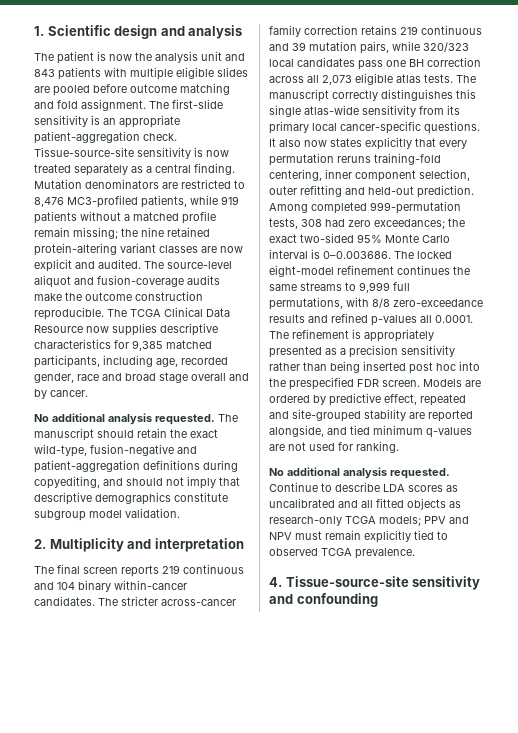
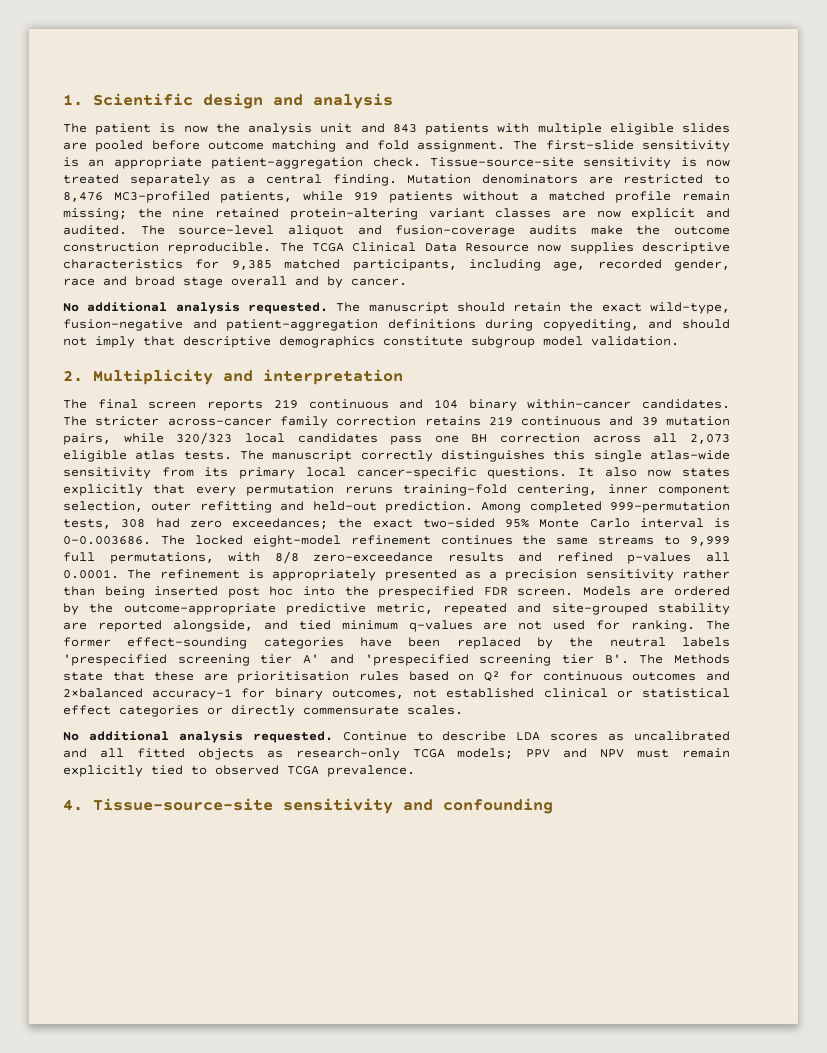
- Models are ordered by predictive effect, repeated and site-grouped stability are reported alongside, and tied minimum q-values are not used for ranking.
+ Models are ordered by the outcome-appropriate predictive metric, repeated and site-grouped stability are reported alongside, and tied minimum q-values are not used for ranking. The former effect-sounding categories have been replaced by the neutral labels 'prespecified screening tier A' and 'prespecified screening tier B'. The Methods state that these are prioritisation rules based on Q² for continuous outcomes and 2×balanced accuracy−1 for binary outcomes, not established clinical or statistical effect categories or directly commensurate scales.

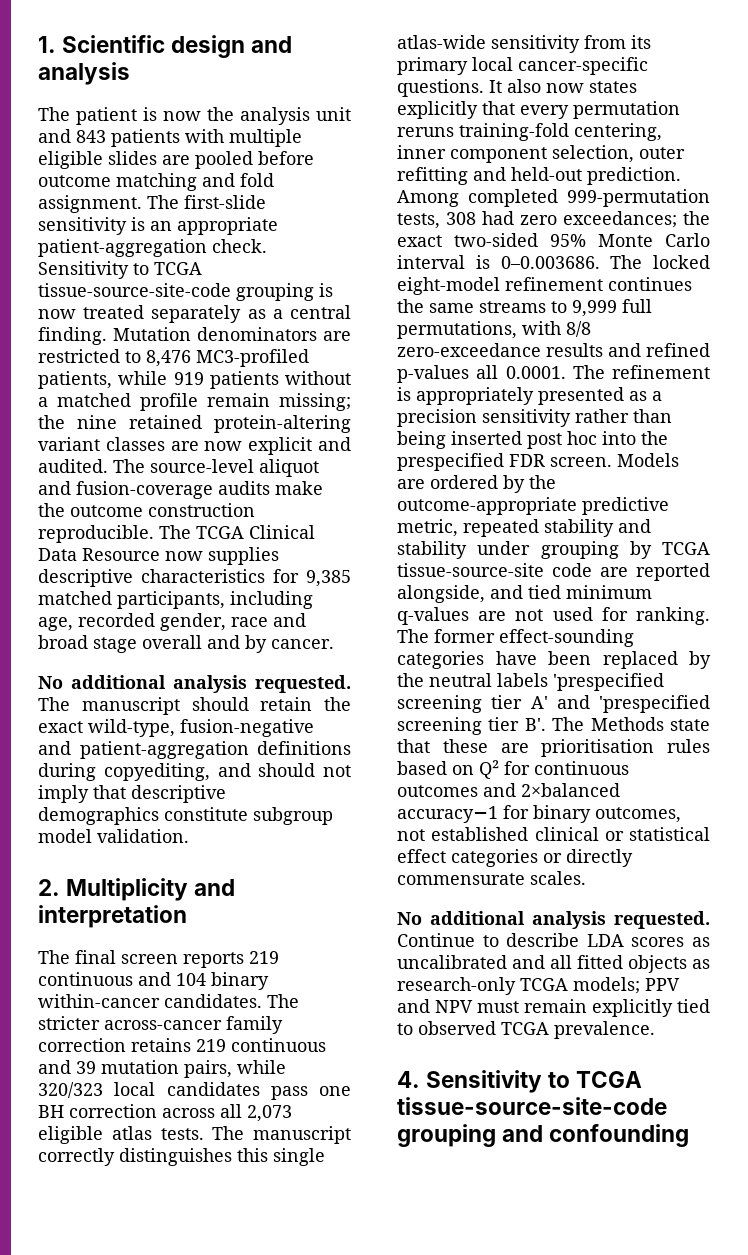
- Tissue-source-site sensitivity is now treated separately as a central finding.
+ Sensitivity to TCGA tissue-source-site-code grouping is now treated separately as a central finding.
- Models are ordered by the outcome-appropriate predictive metric, repeated and site-grouped stability are reported alongside, and tied minimum q-values are not used for ranking.
+ Models are ordered by the outcome-appropriate predictive metric, repeated stability and stability under grouping by TCGA tissue-source-site code are reported alongside, and tied minimum q-values are not used for ranking.
- 4. Tissue-source-site sensitivity and confounding
+ 4. Sensitivity to TCGA tissue-source-site-code grouping and confounding

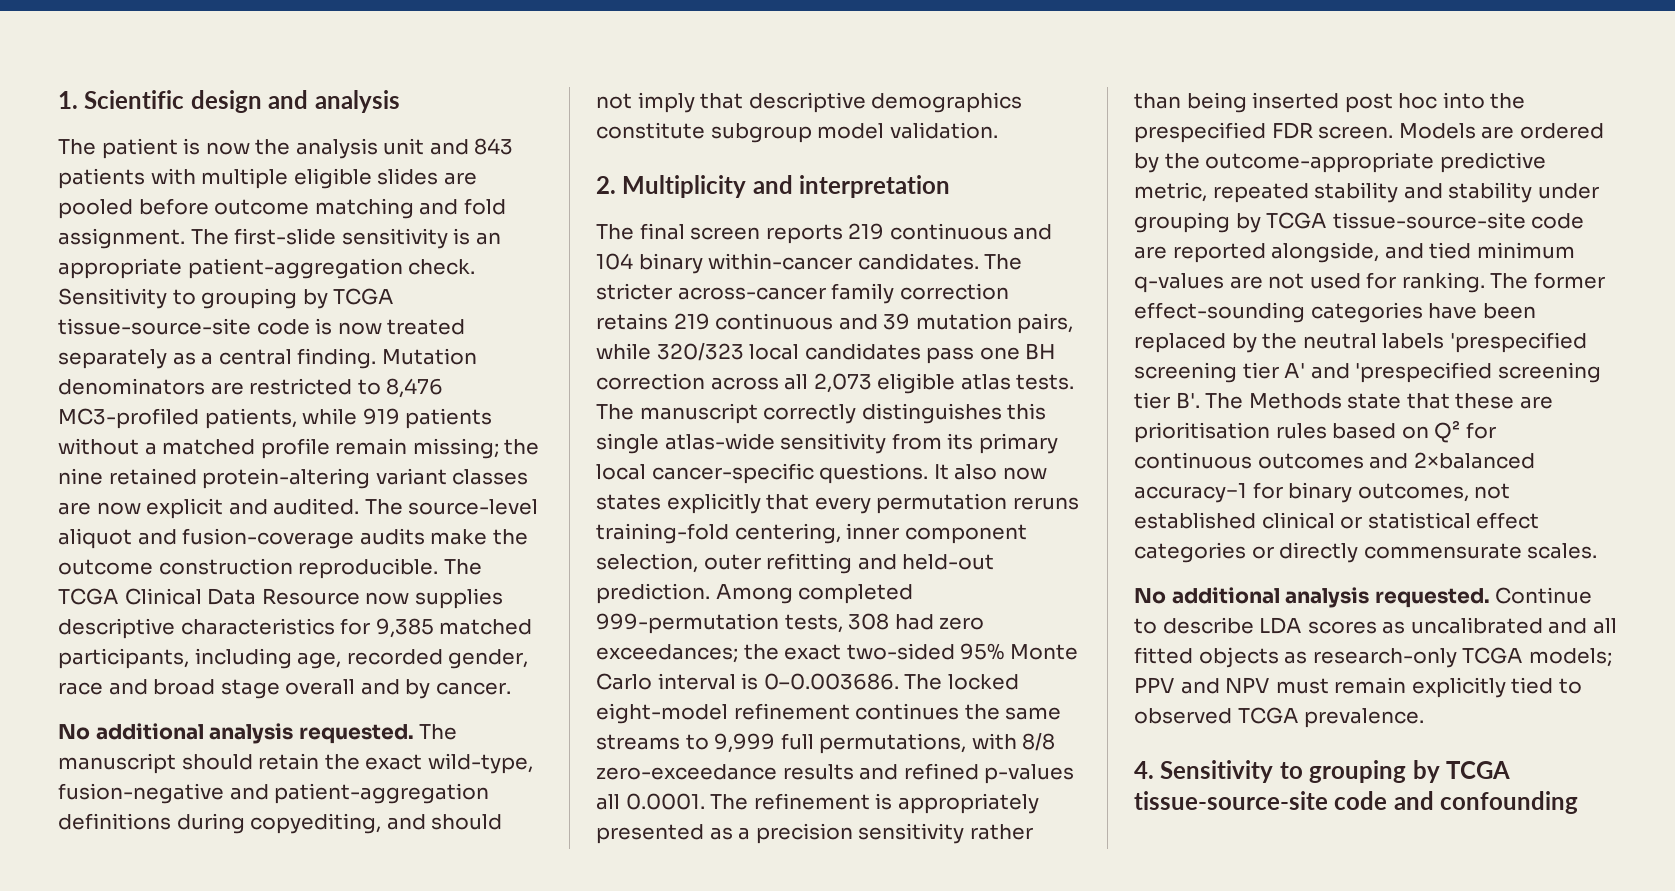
- Sensitivity to TCGA tissue-source-site-code grouping is now treated separately as a central finding.
+ Sensitivity to grouping by TCGA tissue-source-site code is now treated separately as a central finding.
- 4. Sensitivity to TCGA tissue-source-site-code grouping and confounding
+ 4. Sensitivity to grouping by TCGA tissue-source-site code and confounding

